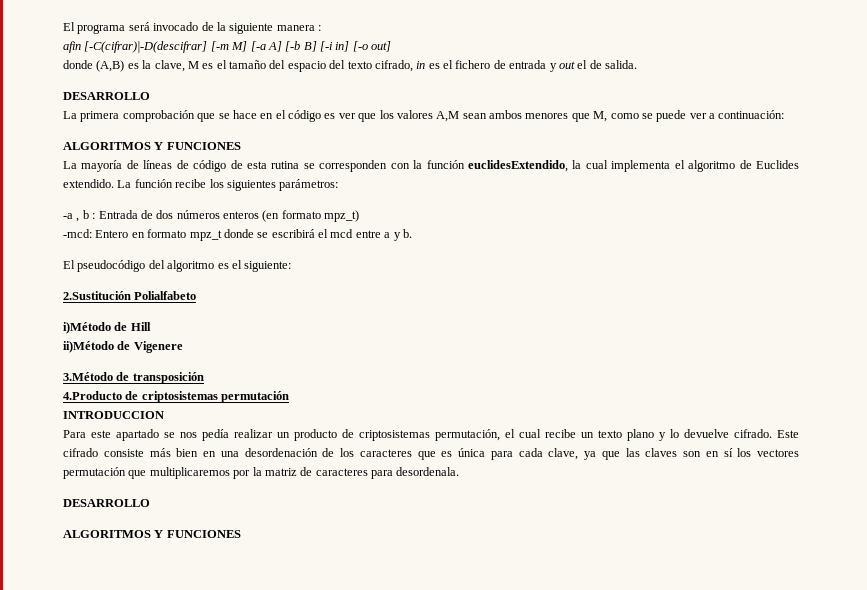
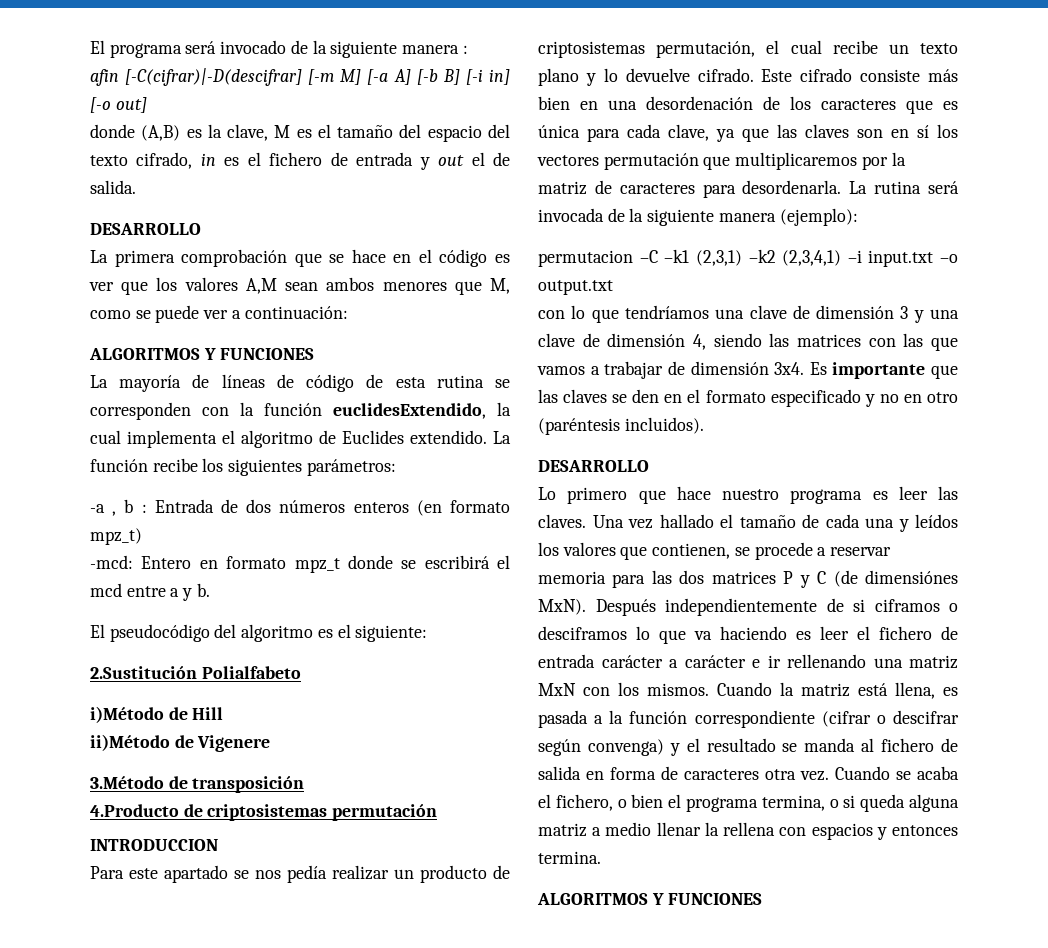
- Este cifrado consiste más bien en una desordenación de los caracteres que es única para cada clave, ya que las claves son en sí los vectores permutación que multiplicaremos por la matriz de caracteres para desordenala.
+ Este cifrado consiste más bien en una desordenación de los caracteres que es única para cada clave, ya que las claves son en sí los vectores permutación que multiplicaremos por la matriz de caracteres para desordenarla. La rutina será invocada de la siguiente manera (ejemplo):
+ permutacion –C –k1 (2,3,1) –k2 (2,3,4,1) –i input.txt –o output.txt
+ con lo que tendríamos una clave de dimensión 3 y una clave de dimensión 4, siendo las matrices con las que vamos a trabajar de dimensión 3x4. Es importante que las claves se den en el formato especificado y no en otro (paréntesis incluidos).
  DESARROLLO
+ Lo primero que hace nuestro programa es leer las claves. Una vez hallado el tamaño de cada una y leídos los valores que contienen, se procede a reservar memoria para las dos matrices P y C (de dimensiónes MxN). Después independientemente de si ciframos o desciframos lo que va haciendo es leer el fichero de entrada carácter a carácter e ir rellenando una matriz MxN con los mismos. Cuando la matriz está llena, es pasada a la función correspondiente (cifrar o descifrar según convenga) y el resultado se manda al fichero de salida en forma de caracteres otra vez. Cuando se acaba el fichero, o bien el programa termina, o si queda alguna matriz a medio llenar la rellena con espacios y entonces termina.

